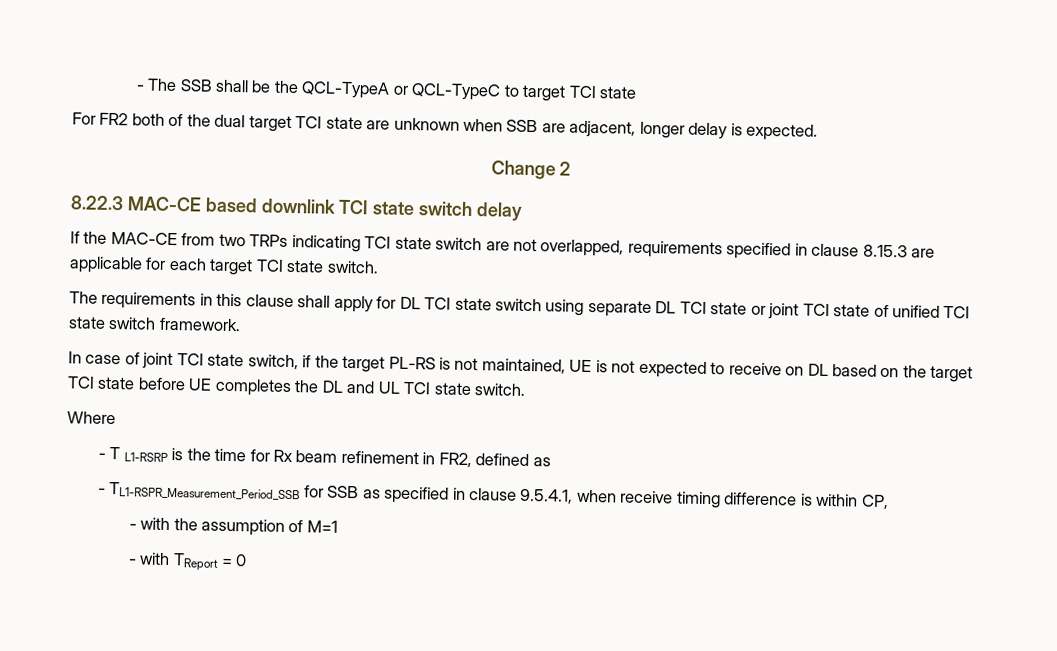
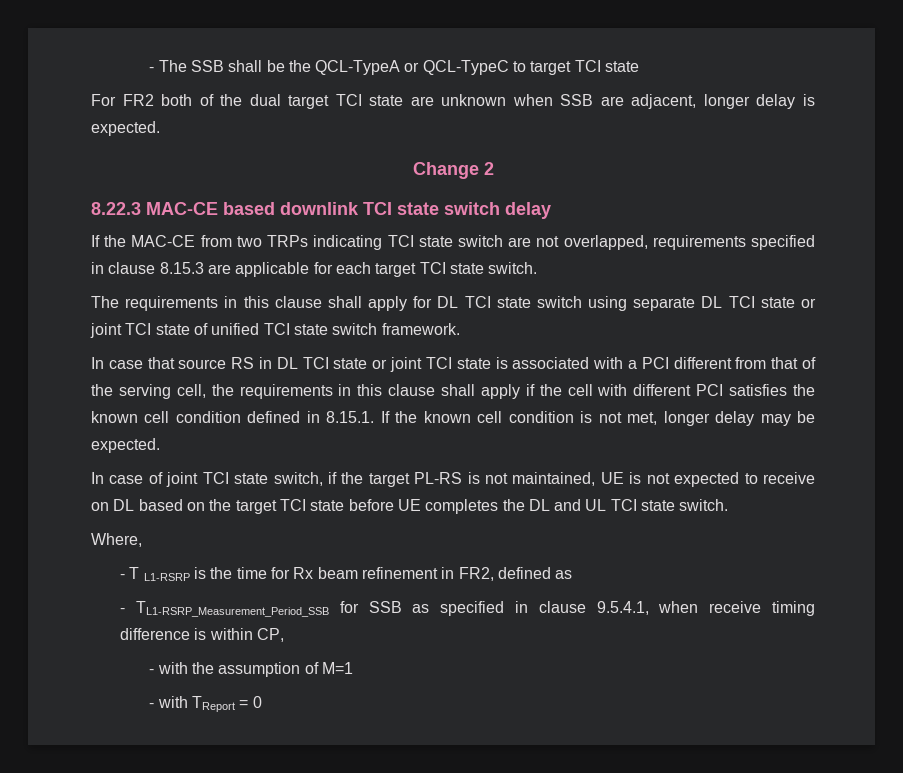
+ In case that source RS in DL TCI state or joint TCI state is associated with a PCI different from that of the serving cell, the requirements in this clause shall apply if the cell with different PCI satisfies the known cell condition defined in 8.15.1. If the known cell condition is not met, longer delay may be expected.
- Where
+ Where,
- - TL1-RSPR_Measurement_Period_SSB for SSB as specified in clause 9.5.4.1, when receive timing difference is within CP,
+ - TL1-RSRP_Measurement_Period_SSB for SSB as specified in clause 9.5.4.1, when receive timing difference is within CP,

